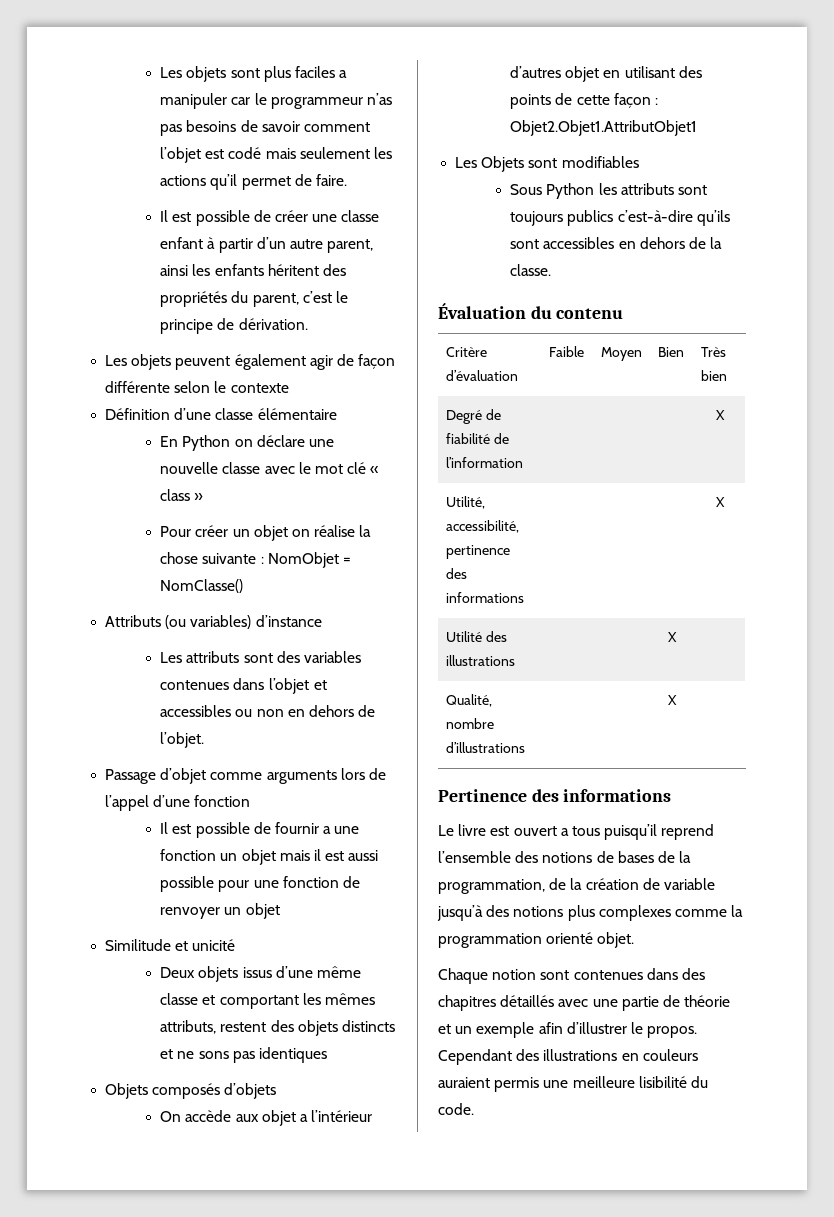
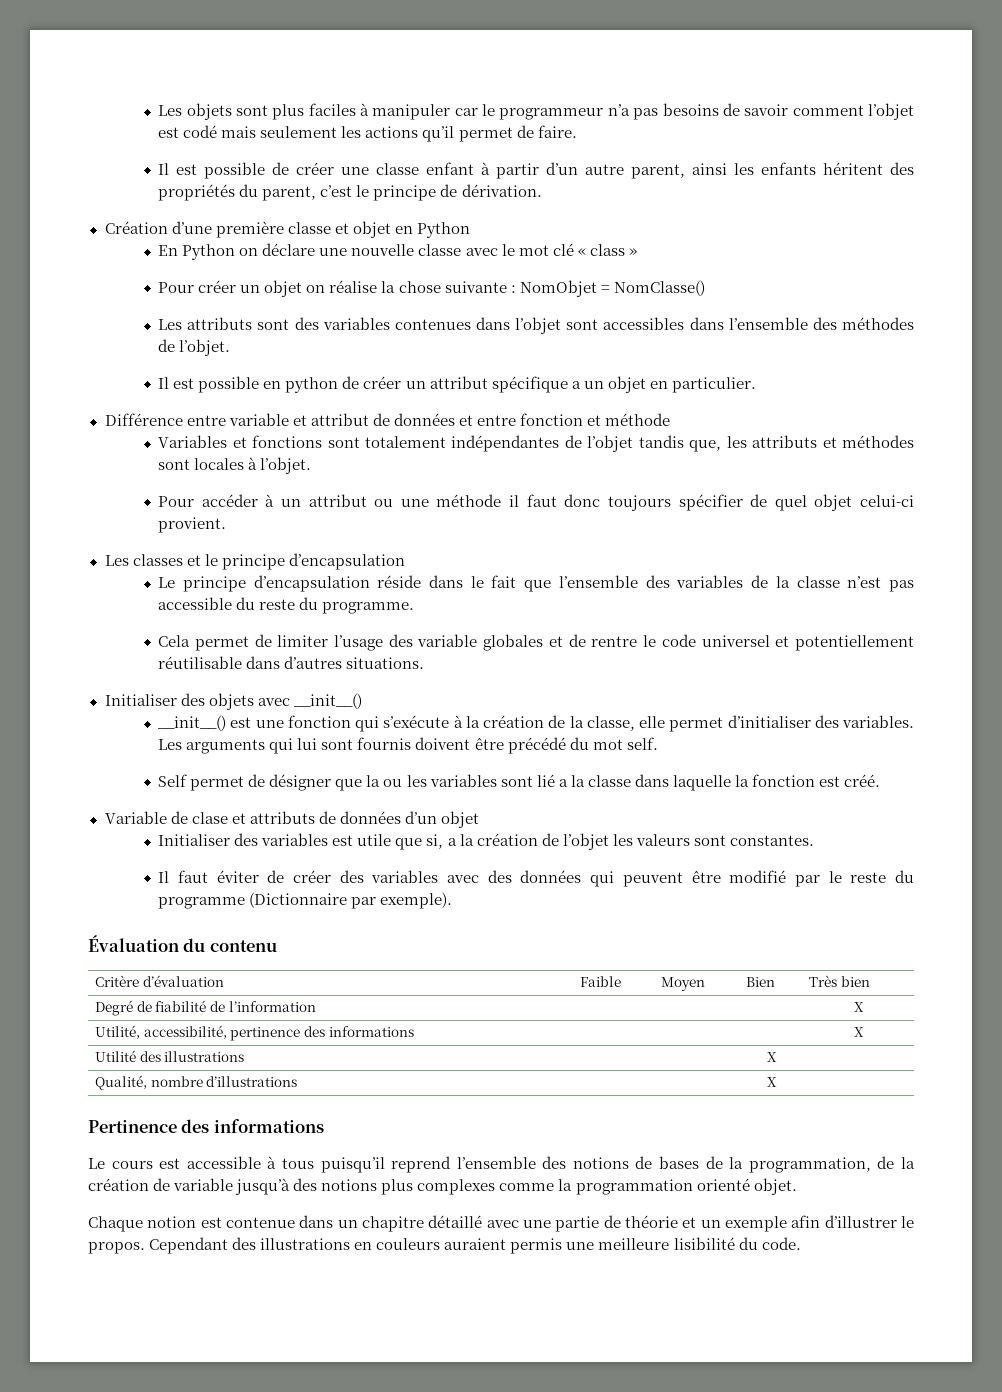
- Les objets sont plus faciles a manipuler car le programmeur n’as pas besoins de savoir comment l’objet est codé mais seulement les actions qu’il permet de faire.
+ Les objets sont plus faciles à manipuler car le programmeur n’a pas besoins de savoir comment l’objet est codé mais seulement les actions qu’il permet de faire.
- Les objets peuvent également agir de façon différente selon le contexte
- Définition d’une classe élémentaire
+ Création d’une première classe et objet en Python
- Attributs (ou variables) d’instance
- Les attributs sont des variables contenues dans l’objet et accessibles ou non en dehors de l’objet.
- Passage d’objet comme arguments lors de l’appel d’une fonction
- Il est possible de fournir a une fonction un objet mais il est aussi possible pour une fonction de renvoyer un objet
- Similitude et unicité
- Deux objets issus d’une même classe et comportant les mêmes attributs, restent des objets distincts et ne sons pas identiques
- Objets composés d’objets
- On accède aux objet a l’intérieur d’autres objet en utilisant des points de cette façon : Objet2.Objet1.AttributObjet1
- Les Objets sont modifiables
- Sous Python les attributs sont toujours publics c’est-à-dire qu’ils sont accessibles en dehors de la classe.
+ Les attributs sont des variables contenues dans l’objet sont accessibles dans l’ensemble des méthodes de l’objet.
+ Il est possible en python de créer un attribut spécifique a un objet en particulier.
+ Différence entre variable et attribut de données et entre fonction et méthode
+ Variables et fonctions sont totalement indépendantes de l’objet tandis que, les attributs et méthodes sont locales à l’objet.
+ Pour accéder à un attribut ou une méthode il faut donc toujours spécifier de quel objet celui-ci provient.
+ Les classes et le principe d’encapsulation
+ Le principe d’encapsulation réside dans le fait que l’ensemble des variables de la classe n’est pas accessible du reste du programme.
+ Cela permet de limiter l’usage des variable globales et de rentre le code universel et potentiellement réutilisable dans d’autres situations.
+ Initialiser des objets avec __init__()
+ __init__() est une fonction qui s’exécute à la création de la classe, elle permet d’initialiser des variables. Les arguments qui lui sont fournis doivent être précédé du mot self.
+ Self permet de désigner que la ou les variables sont lié a la classe dans laquelle la fonction est créé.
+ Variable de clase et attributs de données d’un objet
+ Initialiser des variables est utile que si, a la création de l’objet les valeurs sont constantes.
+ Il faut éviter de créer des variables avec des données qui peuvent être modifié par le reste du programme (Dictionnaire par exemple).
- Le livre est ouvert a tous puisqu’il reprend l’ensemble des notions de bases de la programmation, de la création de variable jusqu’à des notions plus complexes comme la programmation orienté objet.
+ Le cours est accessible à tous puisqu’il reprend l’ensemble des notions de bases de la programmation, de la création de variable jusqu’à des notions plus complexes comme la programmation orienté objet.
- Chaque notion sont contenues dans des chapitres détaillés avec une partie de théorie et un exemple afin d’illustrer le propos.
+ Chaque notion est contenue dans un chapitre détaillé avec une partie de théorie et un exemple afin d’illustrer le propos.

